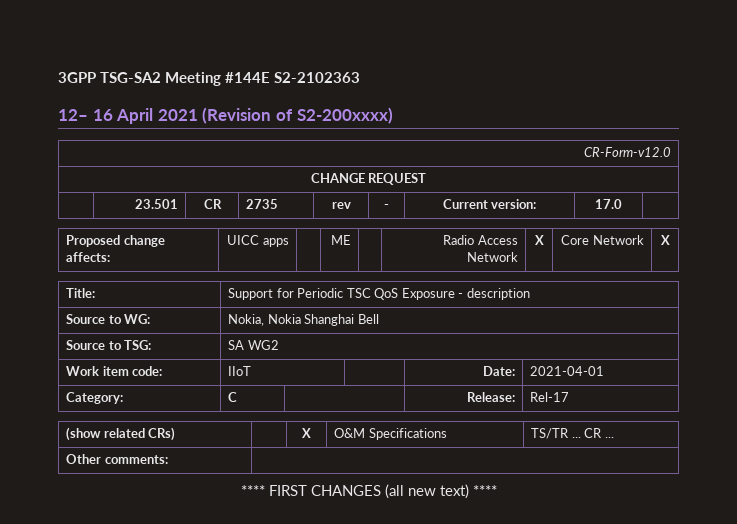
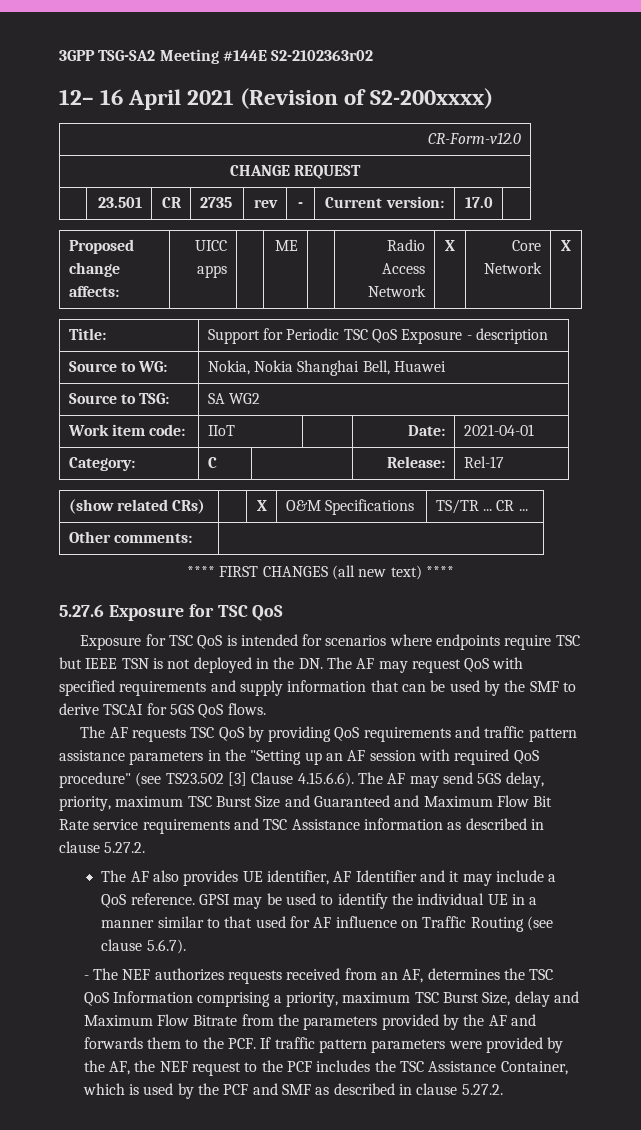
- 3GPP TSG-SA2 Meeting #144E S2-2102363
+ 3GPP TSG-SA2 Meeting #144E S2-2102363r02
- Source to WG: | Nokia, Nokia Shanghai Bell
+ Source to WG: | Nokia, Nokia Shanghai Bell, Huawei
+ 5.27.6 Exposure for TSC QoS
+ Exposure for TSC QoS is intended for scenarios where endpoints require TSC but IEEE TSN is not deployed in the DN. The AF may request QoS with specified requirements and supply information that can be used by the SMF to derive TSCAI for 5GS QoS flows.
+ The AF requests TSC QoS by providing QoS requirements and traffic pattern assistance parameters in the "Setting up an AF session with required QoS procedure" (see TS23.502 [3] Clause 4.15.6.6). The AF may send 5GS delay, priority, maximum TSC Burst Size and Guaranteed and Maximum Flow Bit Rate service requirements and TSC Assistance information as described in clause 5.27.2.
+ The AF also provides UE identifier, AF Identifier and it may include a QoS reference. GPSI may be used to identify the individual UE in a manner similar to that used for AF influence on Traffic Routing (see clause 5.6.7).
+ - The NEF authorizes requests received from an AF, determines the TSC QoS Information comprising a priority, maximum TSC Burst Size, delay and Maximum Flow Bitrate from the parameters provided by the AF and forwards them to the PCF. If traffic pattern parameters were provided by the AF, the NEF request to the PCF includes the TSC Assistance Container, which is used by the PCF and SMF as described in clause 5.27.2.

